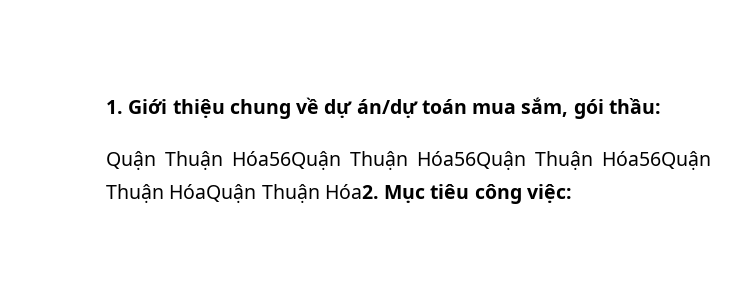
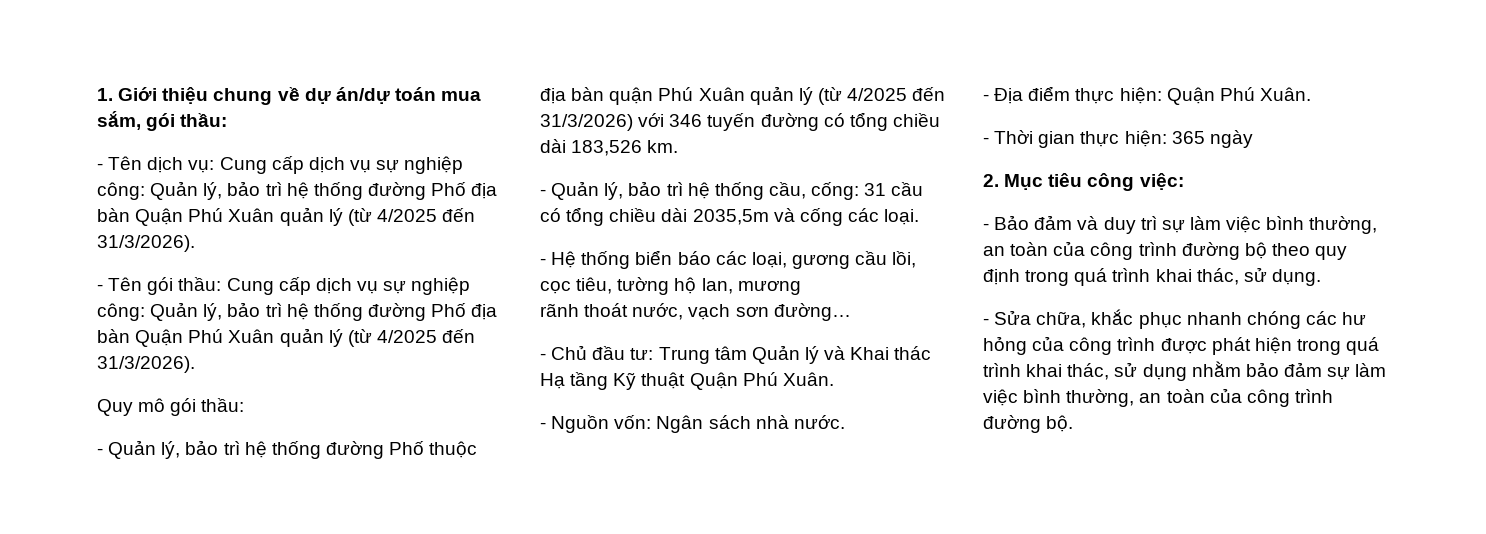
- Quận Thuận Hóa56Quận Thuận Hóa56Quận Thuận Hóa56Quận Thuận HóaQuận Thuận Hóa2. Mục tiêu công việc:
+ - Tên dịch vụ: Cung cấp dịch vụ sự nghiệp công: Quản lý, bảo trì hệ thống đường Phố địa bàn Quận Phú Xuân quản lý (từ 4/2025 đến 31/3/2026).
+ - Tên gói thầu: Cung cấp dịch vụ sự nghiệp công: Quản lý, bảo trì hệ thống đường Phố địa bàn Quận Phú Xuân quản lý (từ 4/2025 đến 31/3/2026).
+ Quy mô gói thầu:
+ - Quản lý, bảo trì hệ thống đường Phố thuộc địa bàn quận Phú Xuân quản lý (từ 4/2025 đến 31/3/2026) với 346 tuyến đường có tổng chiều dài 183,526 km.
+ - Quản lý, bảo trì hệ thống cầu, cống: 31 cầu có tổng chiều dài 2035,5m và cống các loại.
+ - Hệ thống biển báo các loại, gương cầu lồi, cọc tiêu, tường hộ lan, mương
+ rãnh thoát nước, vạch sơn đường…
+ - Chủ đầu tư: Trung tâm Quản lý và Khai thác Hạ tầng Kỹ thuật Quận Phú Xuân.
+ - Nguồn vốn: Ngân sách nhà nước.
+ - Địa điểm thực hiện: Quận Phú Xuân.
+ - Thời gian thực hiện: 365 ngày
+ 2. Mục tiêu công việc:
+ - Bảo đảm và duy trì sự làm việc bình thường, an toàn của công trình đường bộ theo quy định trong quá trình khai thác, sử dụng.
+ - Sửa chữa, khắc phục nhanh chóng các hư hỏng của công trình được phát hiện trong quá trình khai thác, sử dụng nhằm bảo đảm sự làm việc bình thường, an toàn của công trình đường bộ.

